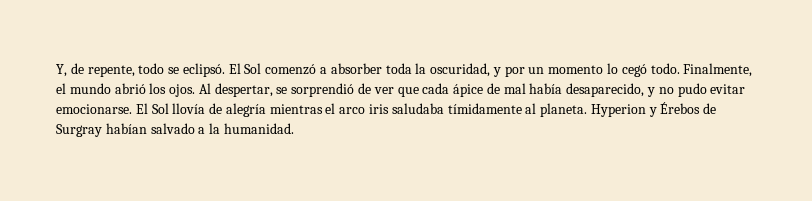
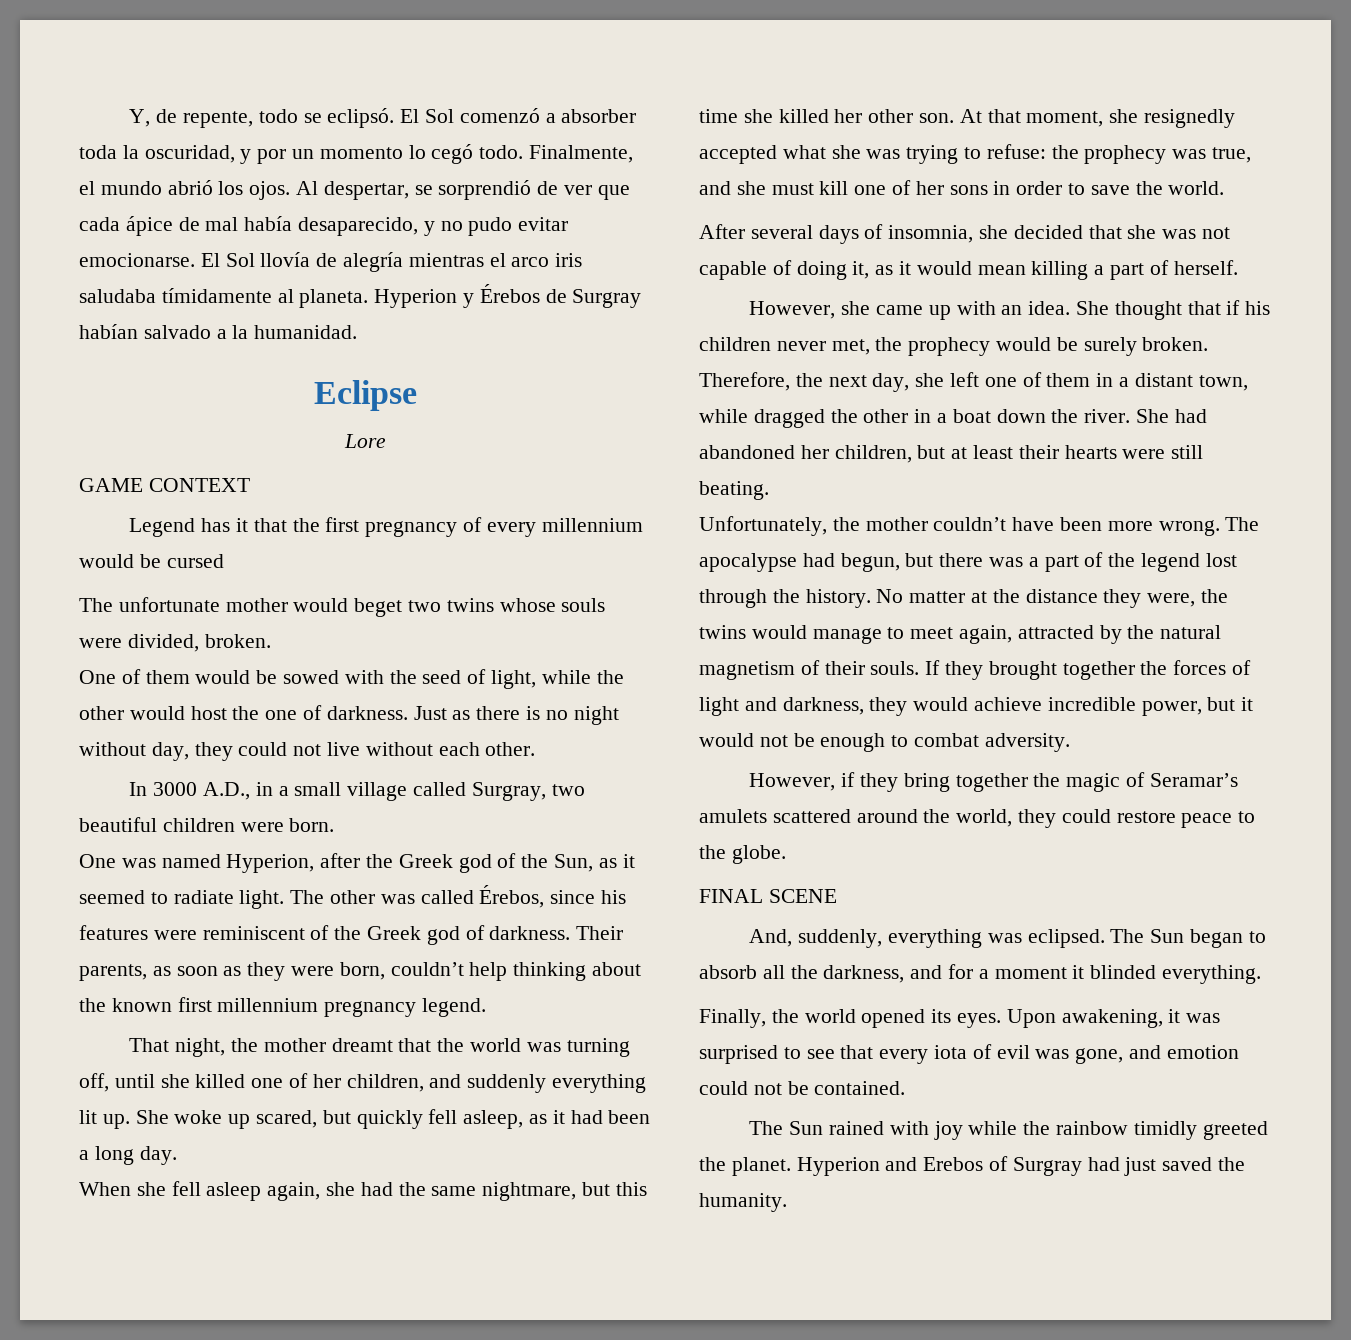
+ Eclipse
+ Lore
+ GAME CONTEXT
+ Legend has it that the first pregnancy of every millennium would be cursed
+ The unfortunate mother would beget two twins whose souls were divided, broken.
+ One of them would be sowed with the seed of light, while the other would host the one of darkness. Just as there is no night without day, they could not live without each other.
+ In 3000 A.D., in a small village called Surgray, two beautiful children were born.
+ One was named Hyperion, after the Greek god of the Sun, as it seemed to radiate light. The other was called Érebos, since his features were reminiscent of the Greek god of darkness. Their parents, as soon as they were born, couldn’t help thinking about the known first millennium pregnancy legend.
+ That night, the mother dreamt that the world was turning off, until she killed one of her children, and suddenly everything lit up. She woke up scared, but quickly fell asleep, as it had been a long day.
+ When she fell asleep again, she had the same nightmare, but this time she killed her other son. At that moment, she resignedly accepted what she was trying to refuse: the prophecy was true, and she must kill one of her sons in order to save the world.
+ After several days of insomnia, she decided that she was not capable of doing it, as it would mean killing a part of herself.
+ However, she came up with an idea. She thought that if his children never met, the prophecy would be surely broken. Therefore, the next day, she left one of them in a distant town, while dragged the other in a boat down the river. She had abandoned her children, but at least their hearts were still beating.
+ Unfortunately, the mother couldn’t have been more wrong. The apocalypse had begun, but there was a part of the legend lost through the history. No matter at the distance they were, the twins would manage to meet again, attracted by the natural magnetism of their souls. If they brought together the forces of light and darkness, they would achieve incredible power, but it would not be enough to combat adversity.
+ However, if they bring together the magic of Seramar’s amulets scattered around the world, they could restore peace to the globe.
+ FINAL SCENE
+ And, suddenly, everything was eclipsed. The Sun began to absorb all the darkness, and for a moment it blinded everything.
+ Finally, the world opened its eyes. Upon awakening, it was surprised to see that every iota of evil was gone, and emotion could not be contained.
+ The Sun rained with joy while the rainbow timidly greeted the planet. Hyperion and Erebos of Surgray had just saved the humanity.

